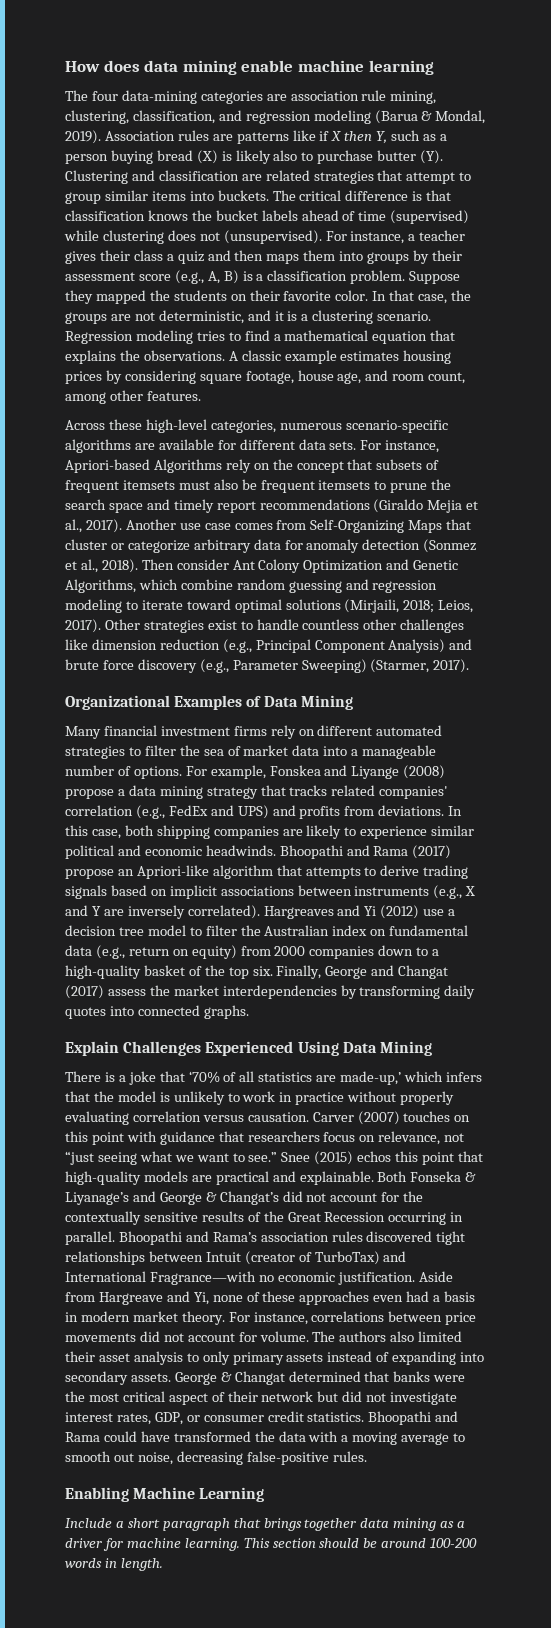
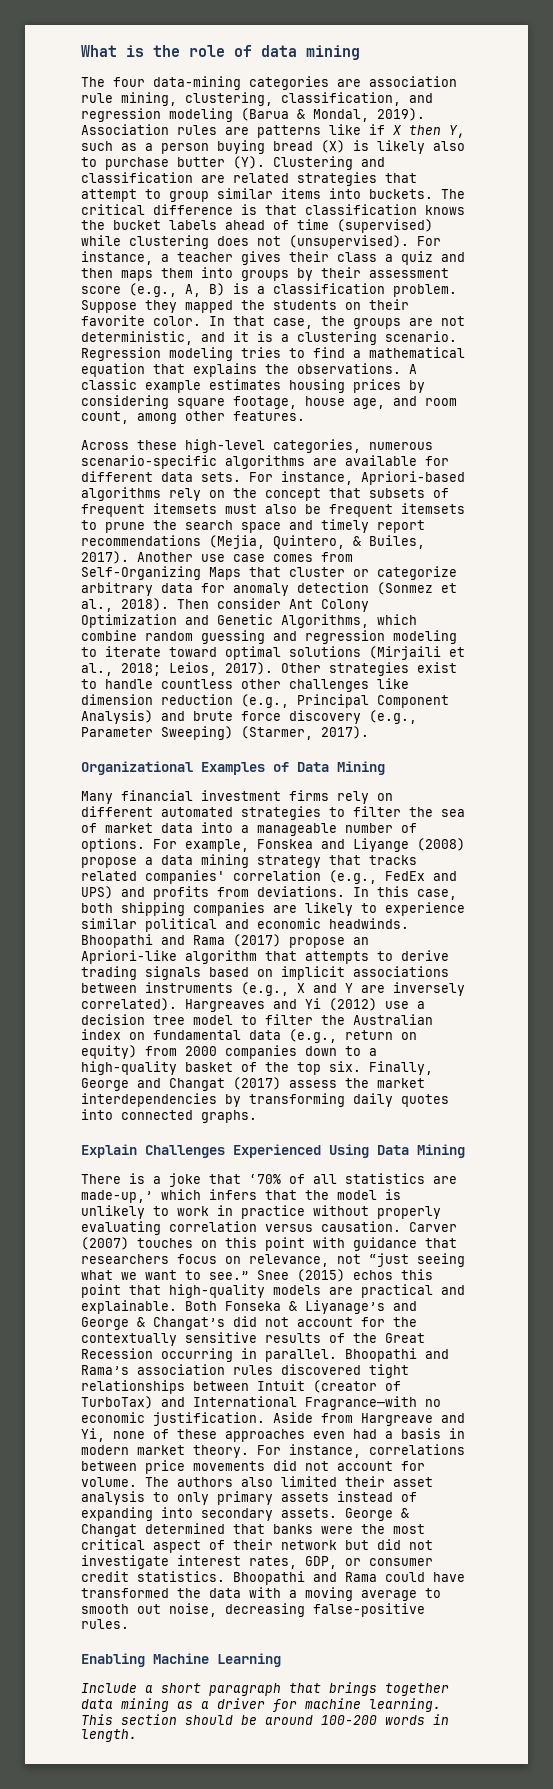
- How does data mining enable machine learning
+ What is the role of data mining
- For instance, Apriori-based Algorithms rely on the concept that subsets of frequent itemsets must also be frequent itemsets to prune the search space and timely report recommendations (Giraldo Mejia et al., 2017).
+ For instance, Apriori-based algorithms rely on the concept that subsets of frequent itemsets must also be frequent itemsets to prune the search space and timely report recommendations (Mejia, Quintero, & Builes, 2017).
- Then consider Ant Colony Optimization and Genetic Algorithms, which combine random guessing and regression modeling to iterate toward optimal solutions (Mirjaili, 2018; Leios, 2017).
+ Then consider Ant Colony Optimization and Genetic Algorithms, which combine random guessing and regression modeling to iterate toward optimal solutions (Mirjaili et al., 2018; Leios, 2017).

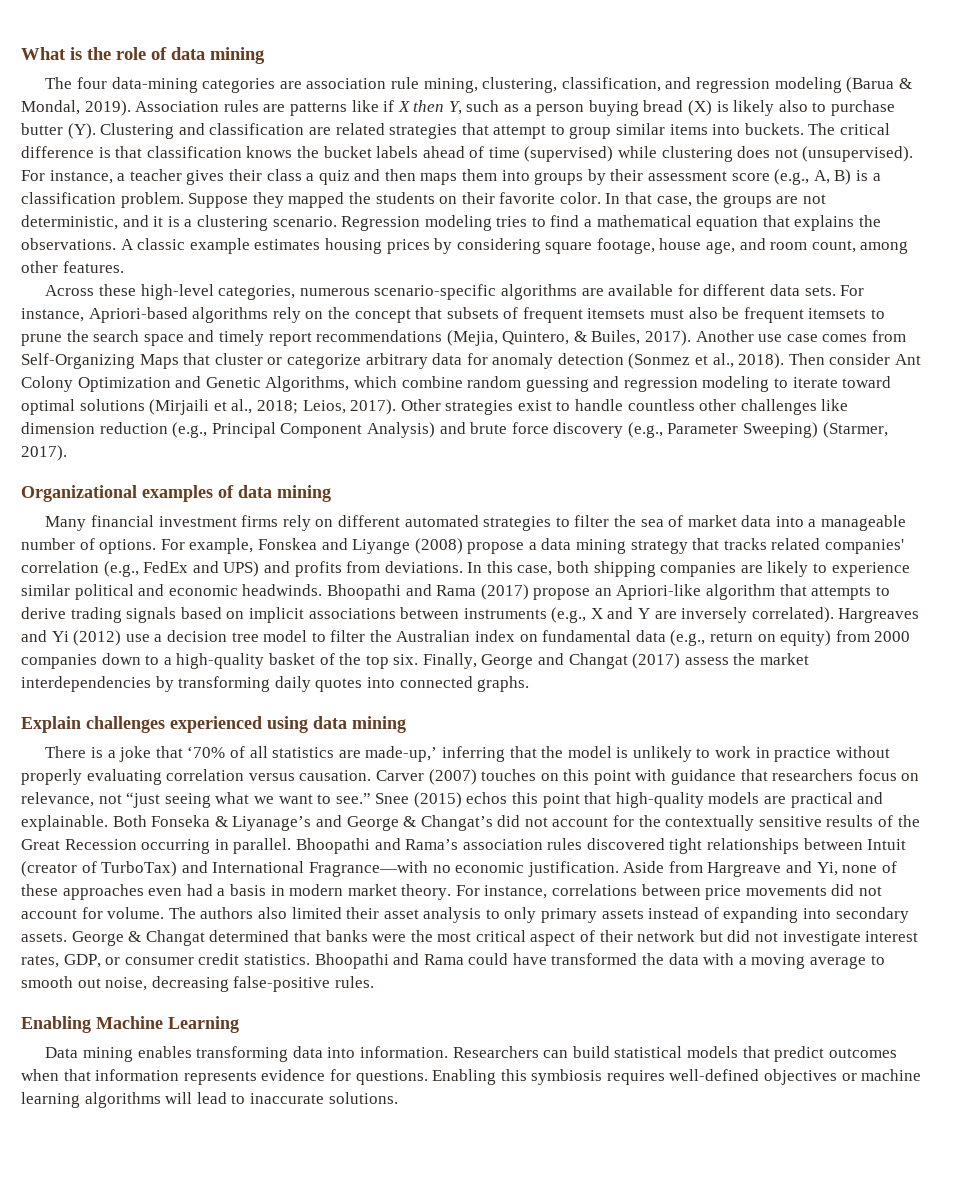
- Organizational Examples of Data Mining
+ Organizational examples of data mining
- Explain Challenges Experienced Using Data Mining
+ Explain challenges experienced using data mining
- There is a joke that ‘70% of all statistics are made-up,’ which infers that the model is unlikely to work in practice without properly evaluating correlation versus causation.
+ There is a joke that ‘70% of all statistics are made-up,’ inferring that the model is unlikely to work in practice without properly evaluating correlation versus causation.
- Include a short paragraph that brings together data mining as a driver for machine learning. This section should be around 100-200 words in length.
+ Data mining enables transforming data into information. Researchers can build statistical models that predict outcomes when that information represents evidence for questions. Enabling this symbiosis requires well-defined objectives or machine learning algorithms will lead to inaccurate solutions.

